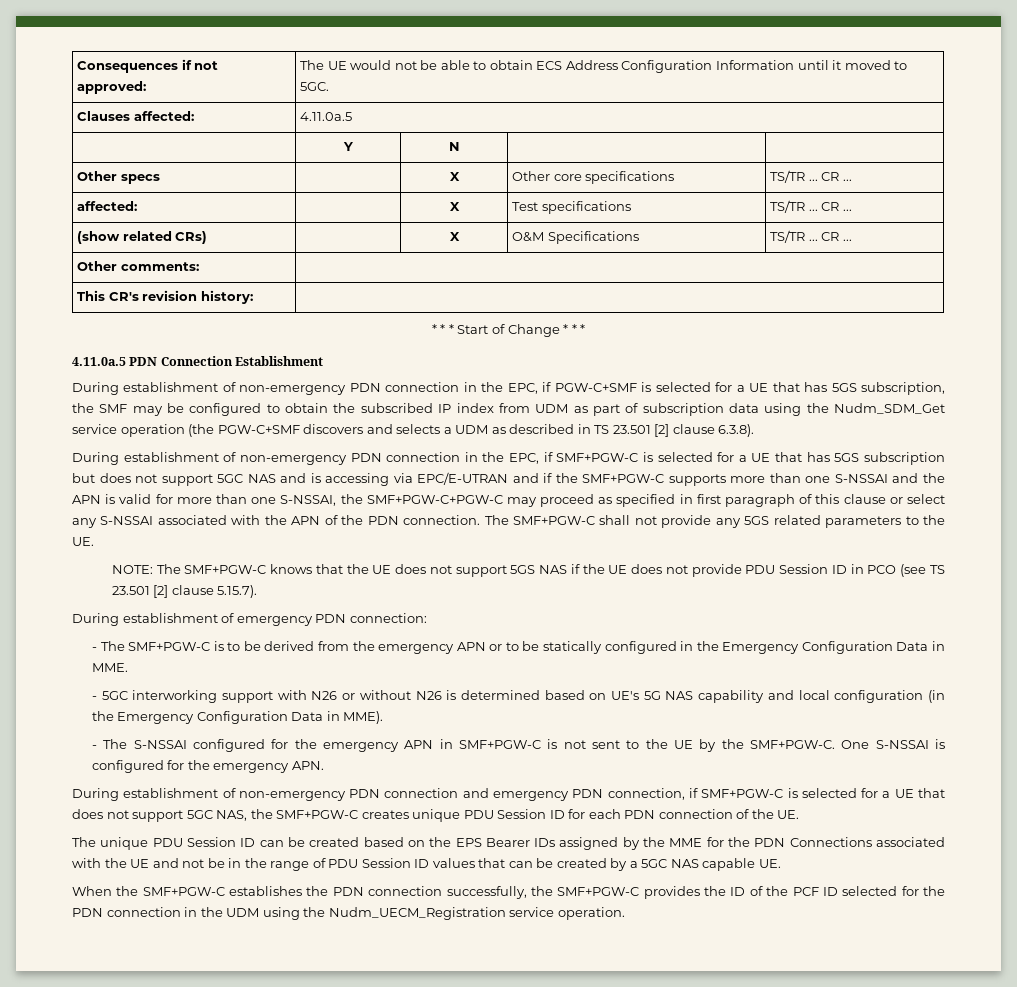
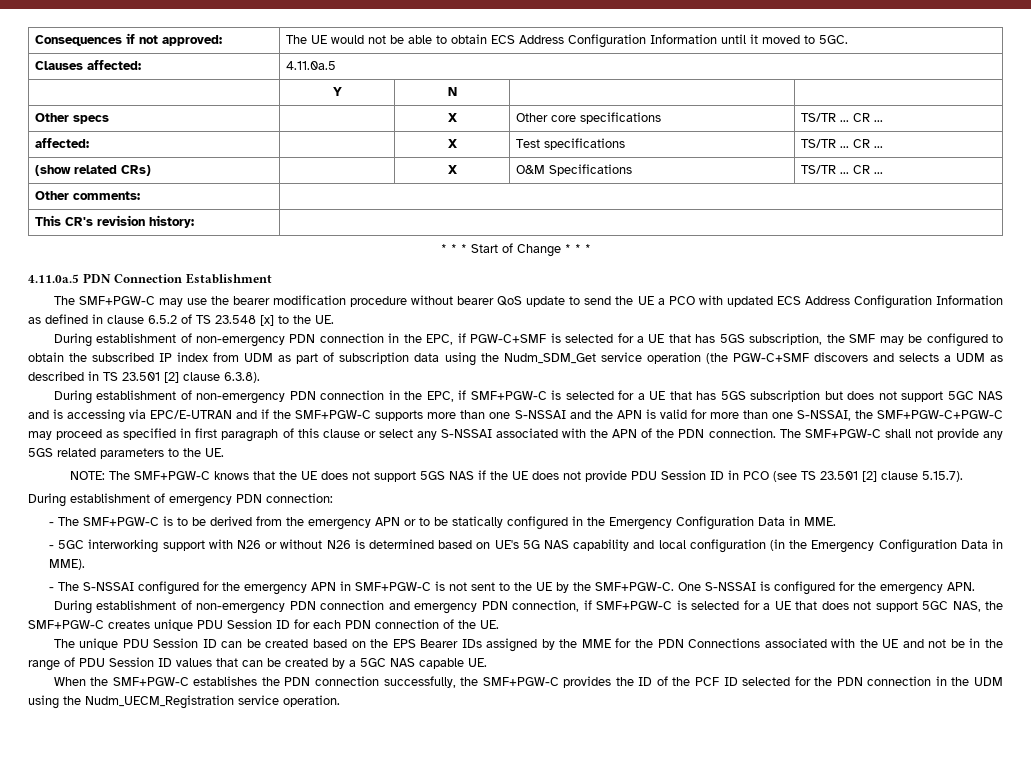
+ The SMF+PGW-C may use the bearer modification procedure without bearer QoS update to send the UE a PCO with updated ECS Address Configuration Information as defined in clause 6.5.2 of TS 23.548 [x] to the UE.

